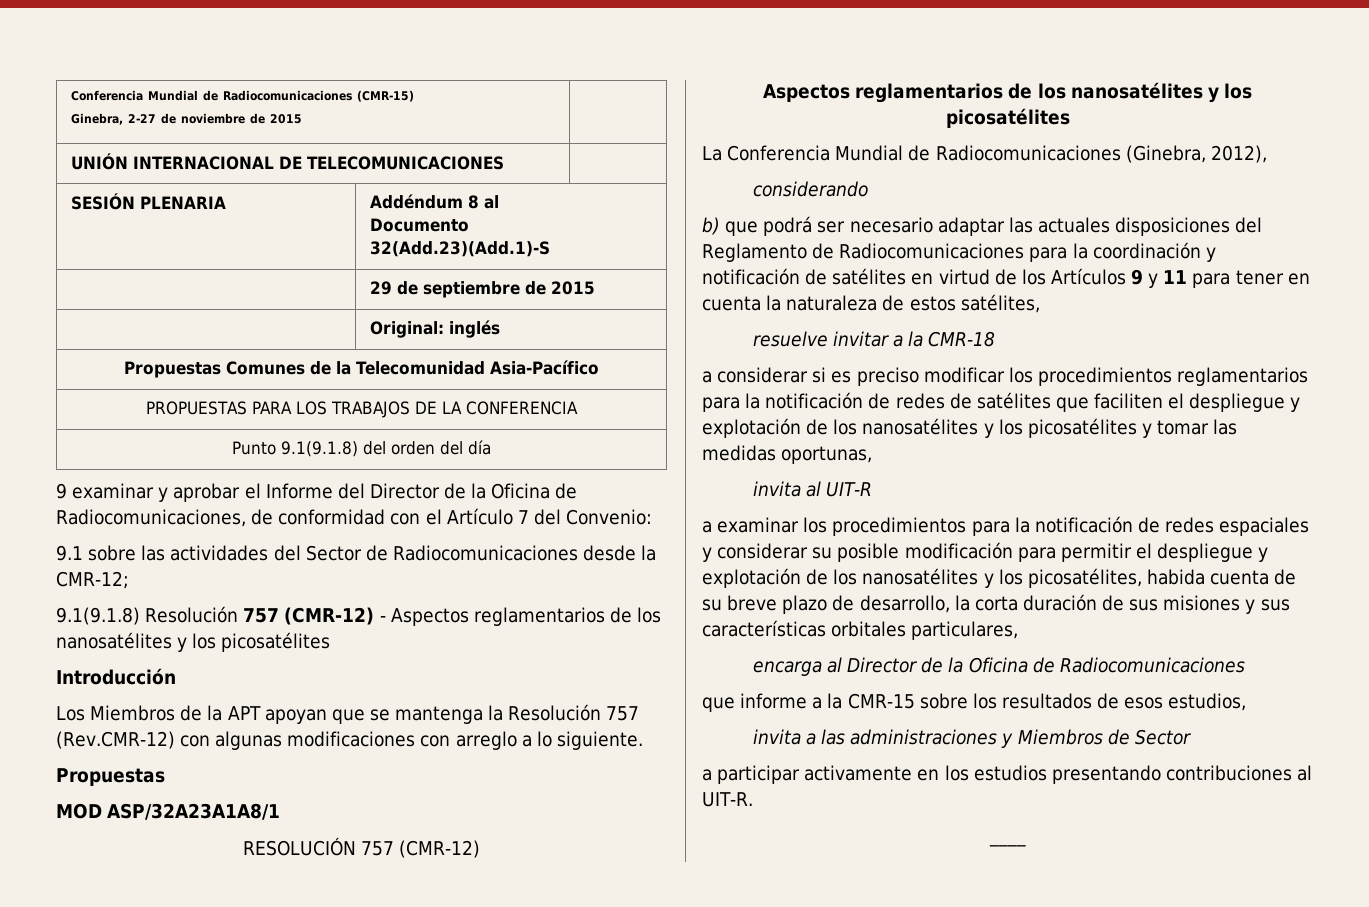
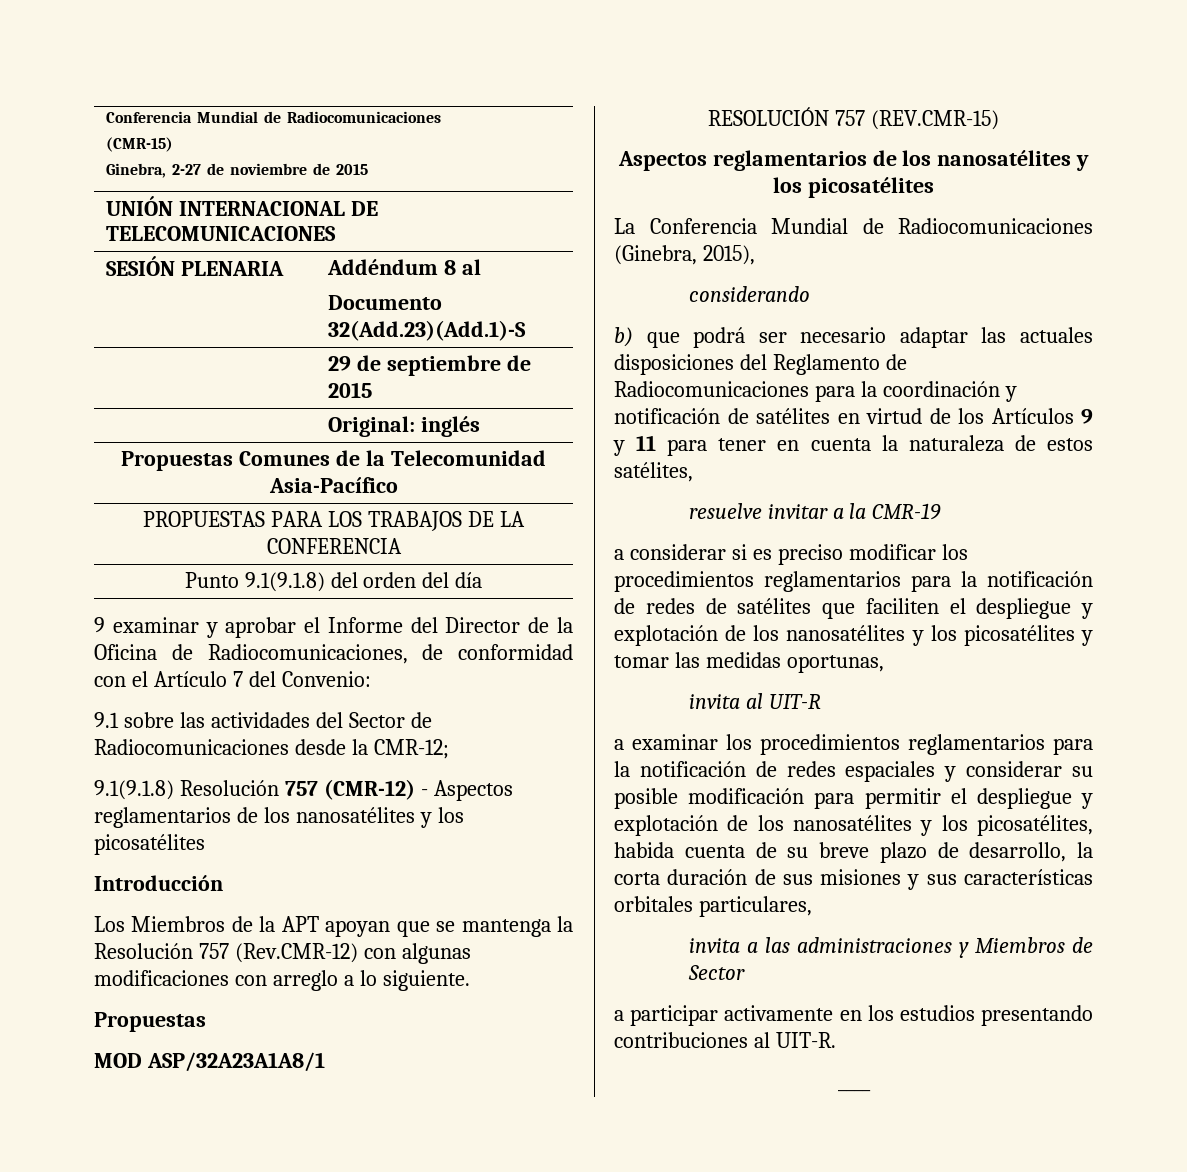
- RESOLUCIÓN 757 (CMR-12)
+ RESOLUCIÓN 757 (REV.CMR-15)
- La Conferencia Mundial de Radiocomunicaciones (Ginebra, 2012),
+ La Conferencia Mundial de Radiocomunicaciones (Ginebra, 2015),
- resuelve invitar a la CMR-18
+ resuelve invitar a la CMR-19
- a examinar los procedimientos para la notificación de redes espaciales y considerar su posible modificación para permitir el despliegue y explotación de los nanosatélites y los picosatélites, habida cuenta de su breve plazo de desarrollo, la corta duración de sus misiones y sus características orbitales particulares,
+ a examinar los procedimientos reglamentarios para la notificación de redes espaciales y considerar su posible modificación para permitir el despliegue y explotación de los nanosatélites y los picosatélites, habida cuenta de su breve plazo de desarrollo, la corta duración de sus misiones y sus características orbitales particulares,
- encarga al Director de la Oficina de Radiocomunicaciones
- que informe a la CMR-15 sobre los resultados de esos estudios,

